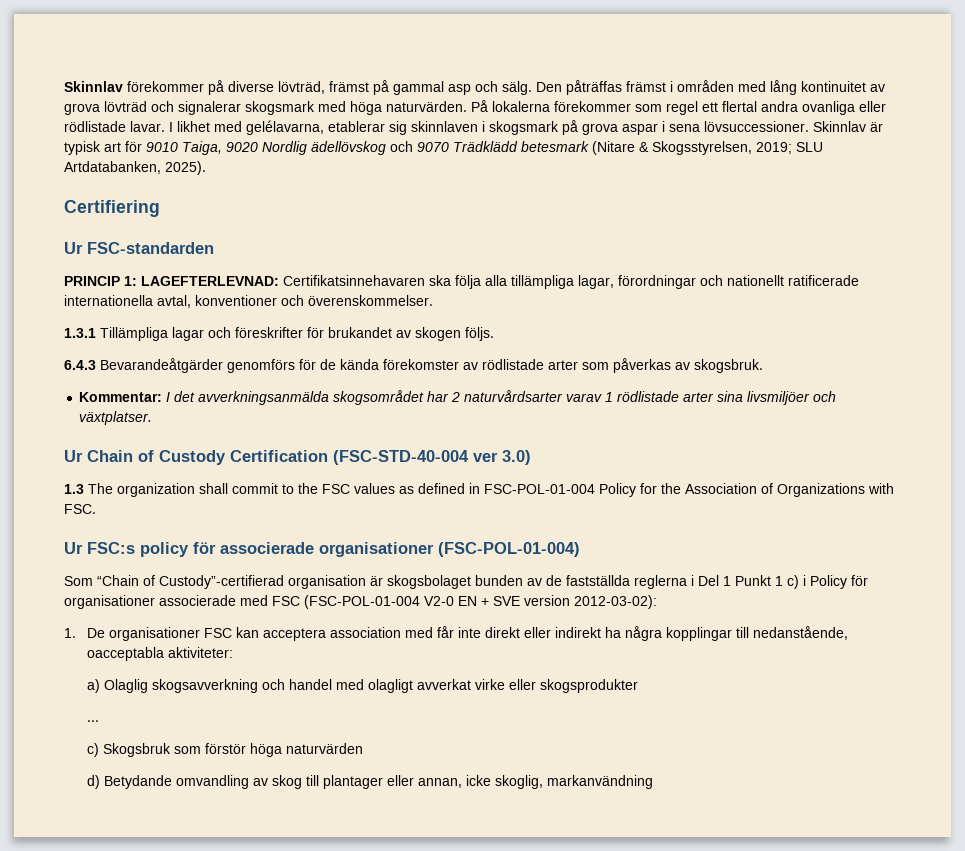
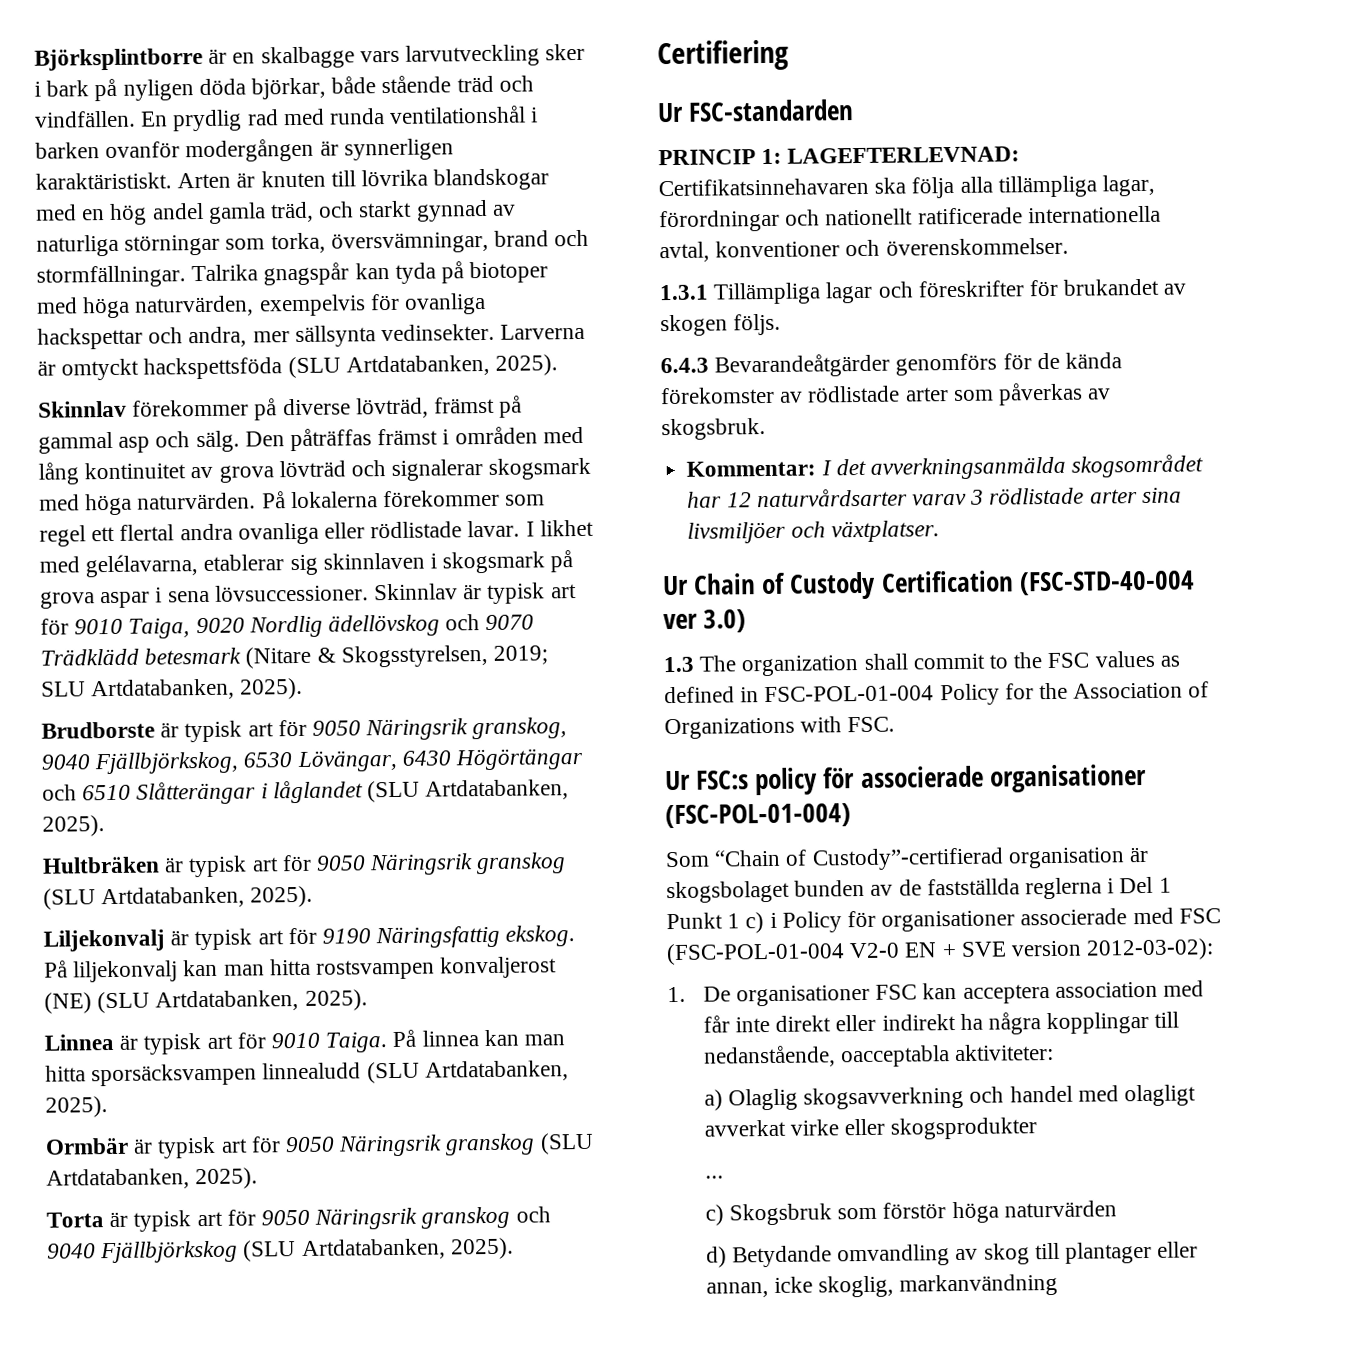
+ Björksplintborre är en skalbagge vars larvutveckling sker i bark på nyligen döda björkar, både stående träd och vindfällen. En prydlig rad med runda ventilationshål i barken ovanför modergången är synnerligen karaktäristiskt. Arten är knuten till lövrika blandskogar med en hög andel gamla träd, och starkt gynnad av naturliga störningar som torka, översvämningar, brand och stormfällningar. Talrika gnagspår kan tyda på biotoper med höga naturvärden, exempelvis för ovanliga hackspettar och andra, mer sällsynta vedinsekter. Larverna är omtyckt hackspettsföda (SLU Artdatabanken, 2025).
+ Brudborste är typisk art för 9050 Näringsrik granskog, 9040 Fjällbjörkskog, 6530 Lövängar, 6430 Högörtängar och 6510 Slåtterängar i låglandet (SLU Artdatabanken, 2025).
+ Hultbräken är typisk art för 9050 Näringsrik granskog (SLU Artdatabanken, 2025).
+ Liljekonvalj är typisk art för 9190 Näringsfattig ekskog. På liljekonvalj kan man hitta rostsvampen konvaljerost (NE) (SLU Artdatabanken, 2025).
+ Linnea är typisk art för 9010 Taiga. På linnea kan man hitta sporsäcksvampen linnealudd (SLU Artdatabanken, 2025).
+ Ormbär är typisk art för 9050 Näringsrik granskog (SLU Artdatabanken, 2025).
+ Torta är typisk art för 9050 Näringsrik granskog och 9040 Fjällbjörkskog (SLU Artdatabanken, 2025).
- Kommentar: I det avverkningsanmälda skogsområdet har 2 naturvårdsarter varav 1 rödlistade arter sina livsmiljöer och växtplatser.
+ Kommentar: I det avverkningsanmälda skogsområdet har 12 naturvårdsarter varav 3 rödlistade arter sina livsmiljöer och växtplatser.

